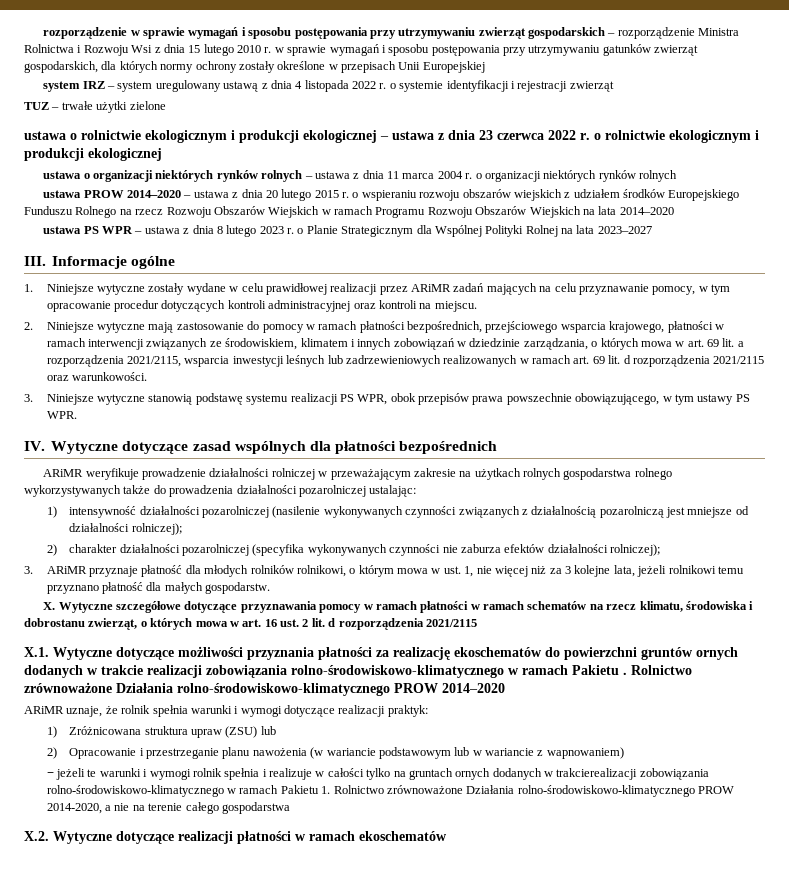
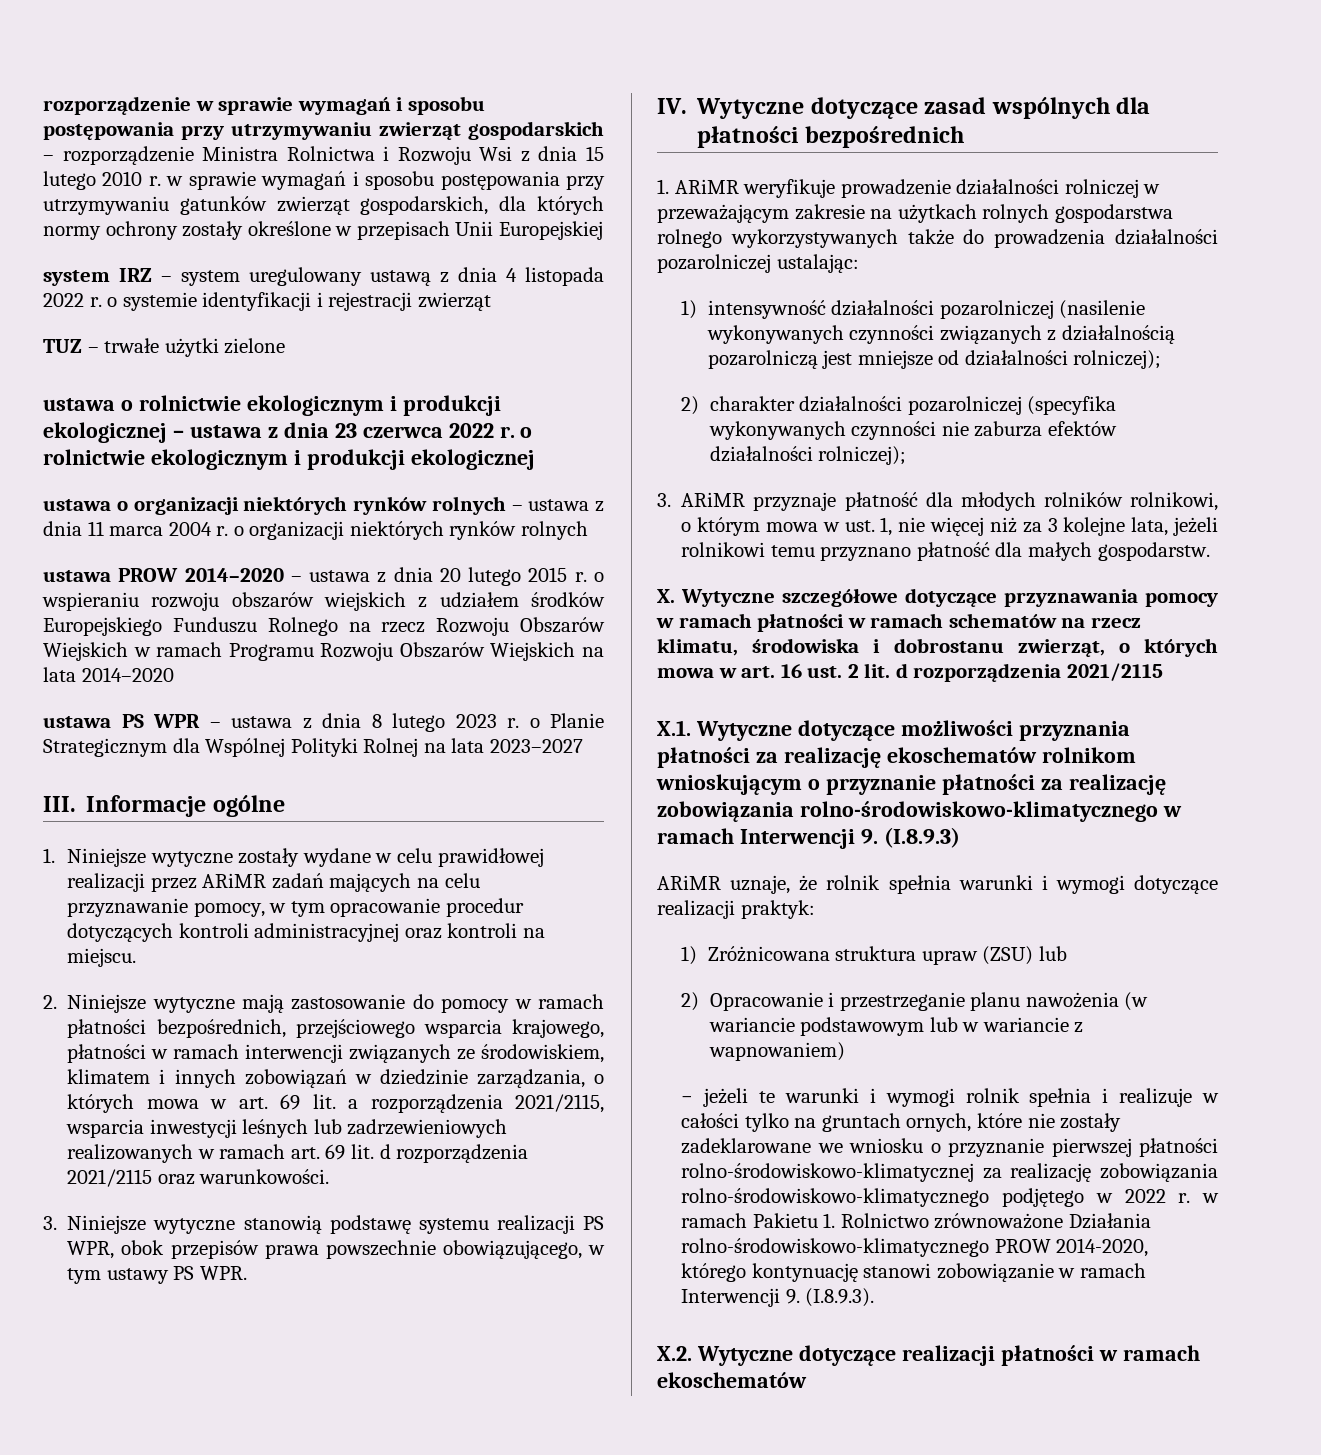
- ARiMR weryfikuje prowadzenie działalności rolniczej w przeważającym zakresie na użytkach rolnych gospodarstwa rolnego wykorzystywanych także do prowadzenia działalności pozarolniczej ustalając:
+ 1. ARiMR weryfikuje prowadzenie działalności rolniczej w przeważającym zakresie na użytkach rolnych gospodarstwa rolnego wykorzystywanych także do prowadzenia działalności pozarolniczej ustalając:
- X.1. Wytyczne dotyczące możliwości przyznania płatności za realizację ekoschematów do powierzchni gruntów ornych dodanych w trakcie realizacji zobowiązania rolno-środowiskowo-klimatycznego w ramach Pakietu . Rolnictwo zrównoważone Działania rolno-środowiskowo-klimatycznego PROW 2014–2020
+ X.1. Wytyczne dotyczące możliwości przyznania płatności za realizację ekoschematów rolnikom wnioskującym o przyznanie płatności za realizację zobowiązania rolno-środowiskowo-klimatycznego w ramach Interwencji 9. (I.8.9.3)
- − jeżeli te warunki i wymogi rolnik spełnia i realizuje w całości tylko na gruntach ornych dodanych w trakcierealizacji zobowiązania rolno-środowiskowo-klimatycznego w ramach Pakietu 1. Rolnictwo zrównoważone Działania rolno-środowiskowo-klimatycznego PROW 2014-2020, a nie na terenie całego gospodarstwa
+ − jeżeli te warunki i wymogi rolnik spełnia i realizuje w całości tylko na gruntach ornych, które nie zostały zadeklarowane we wniosku o przyznanie pierwszej płatności rolno-środowiskowo-klimatycznej za realizację zobowiązania rolno-środowiskowo-klimatycznego podjętego w 2022 r. w ramach Pakietu 1. Rolnictwo zrównoważone Działania rolno-środowiskowo-klimatycznego PROW 2014-2020, którego kontynuację stanowi zobowiązanie w ramach Interwencji 9. (I.8.9.3).

